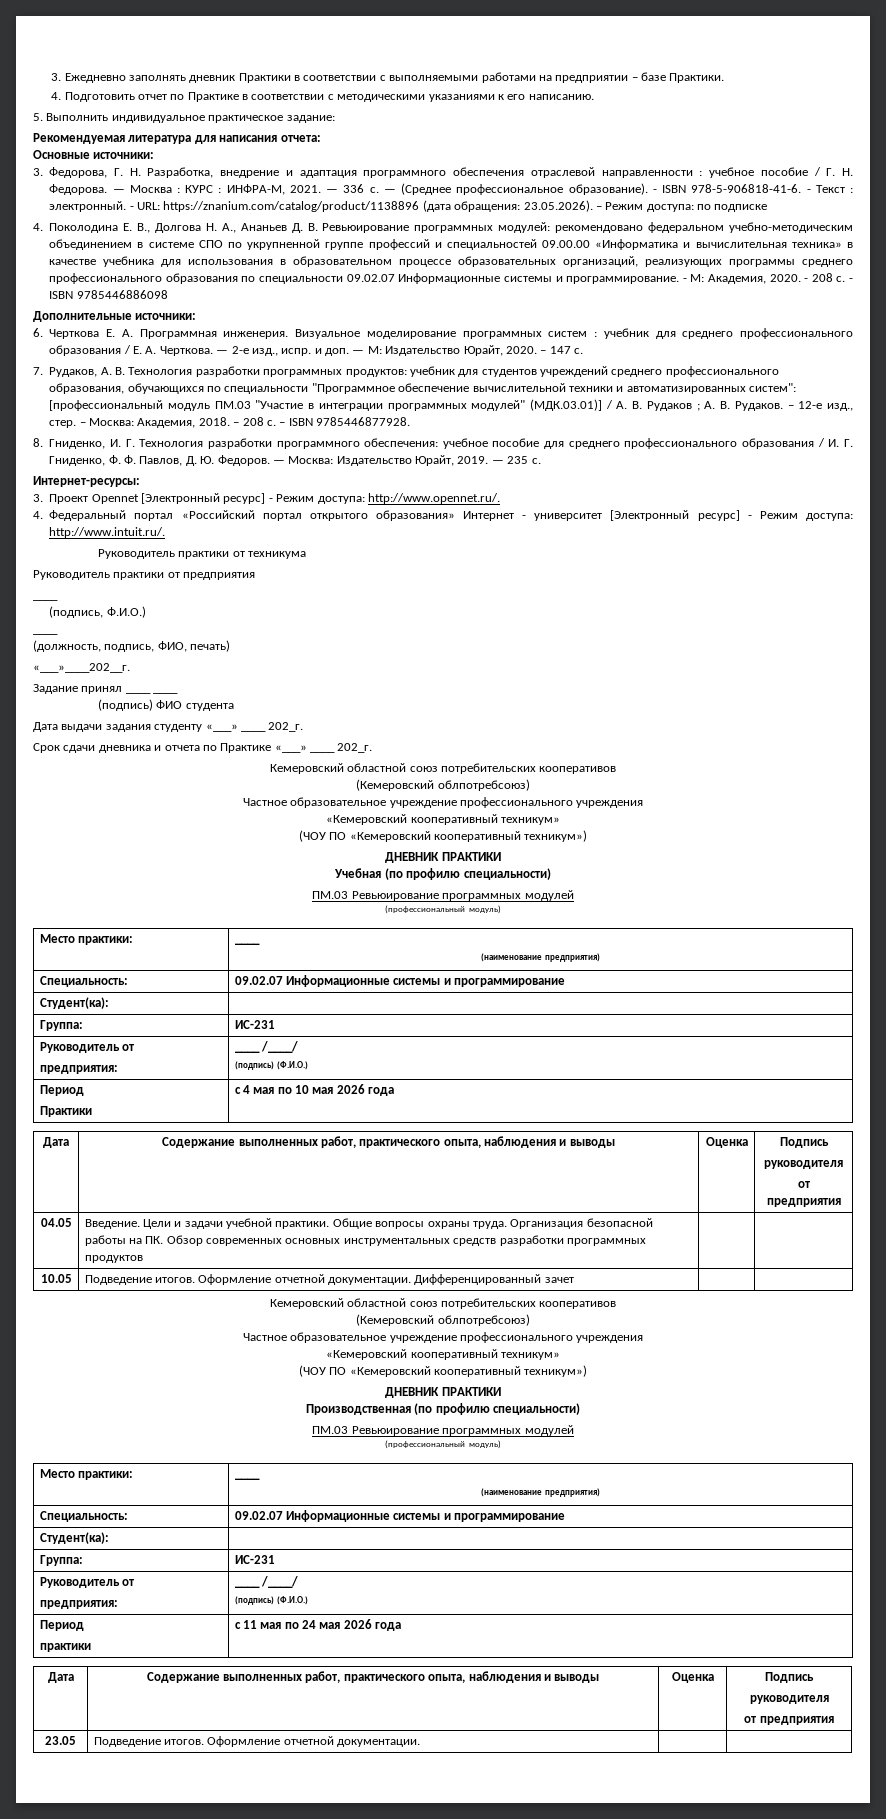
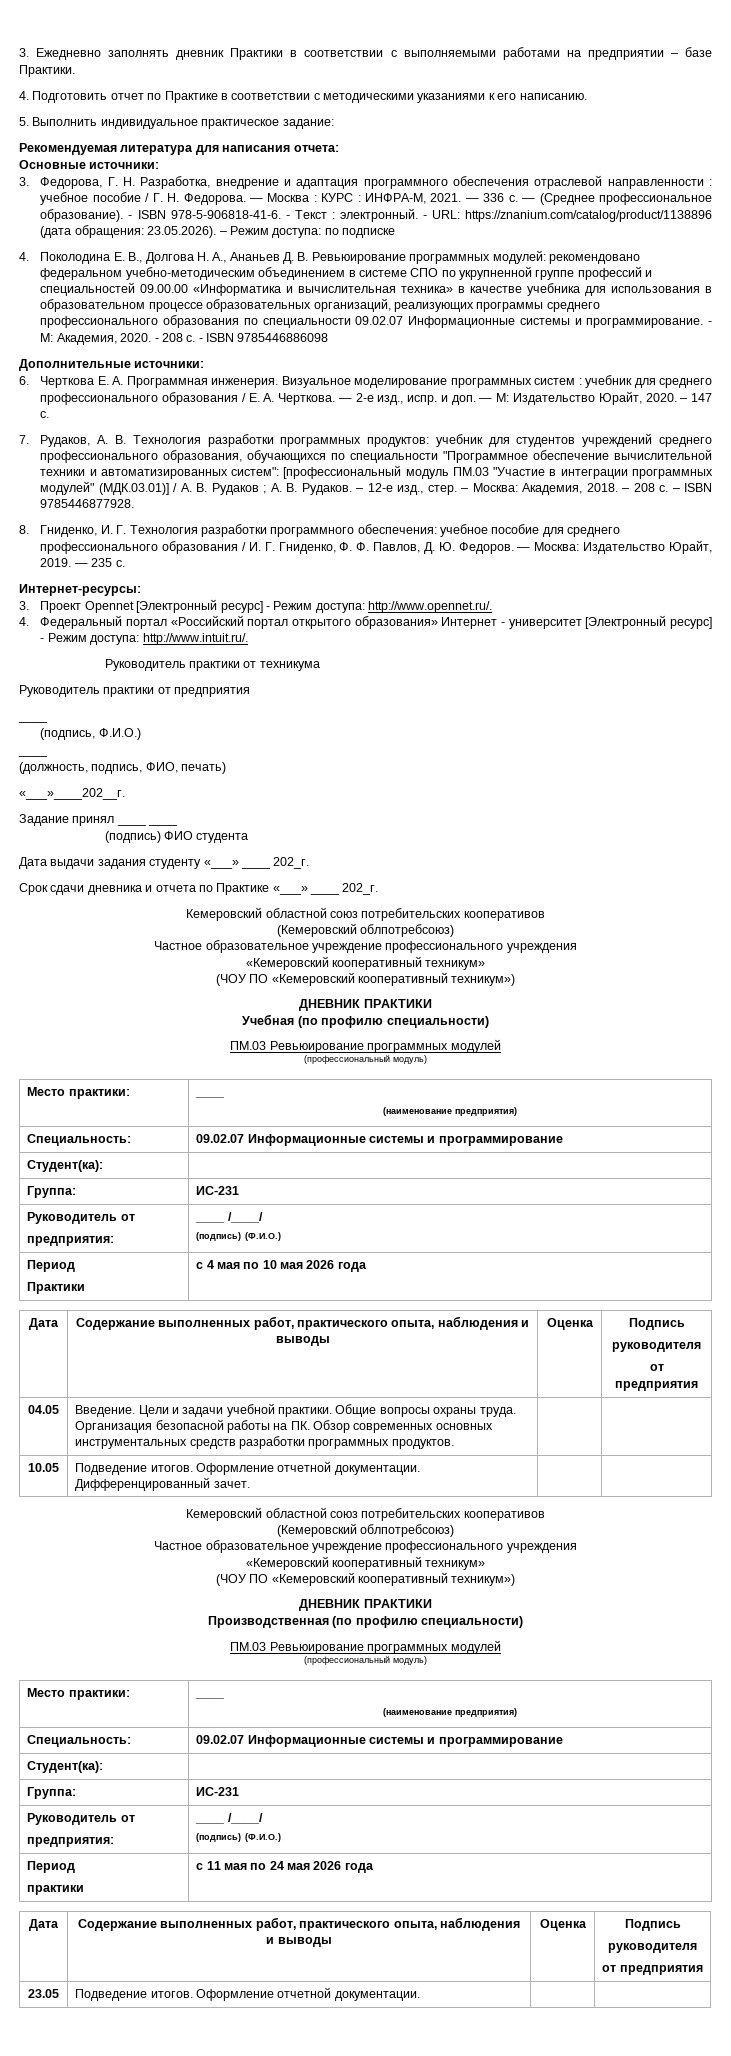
- 04.05 | Введение. Цели и задачи учебной практики. Общие вопросы охраны труда. Организация безопасной работы на ПК. Обзор современных основных инструментальных средств разработки программных продуктов | |
+ 04.05 | Введение. Цели и задачи учебной практики. Общие вопросы охраны труда. Организация безопасной работы на ПК. Обзор современных основных инструментальных средств разработки программных продуктов. | |
- 10.05 | Подведение итогов. Оформление отчетной документации. Дифференцированный зачет | |
+ 10.05 | Подведение итогов. Оформление отчетной документации. Дифференцированный зачет. | |

